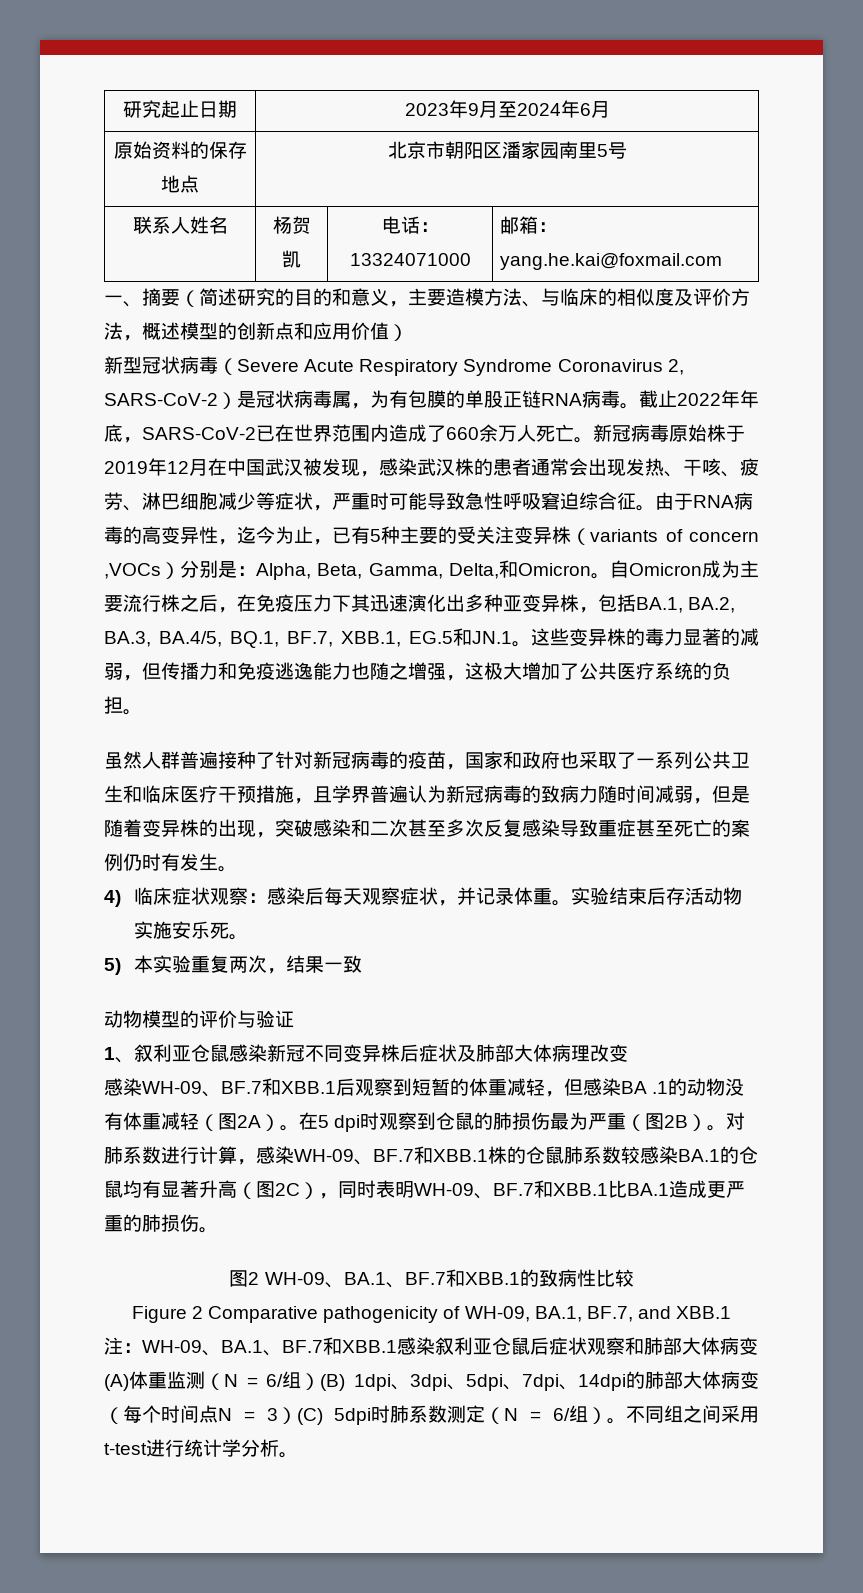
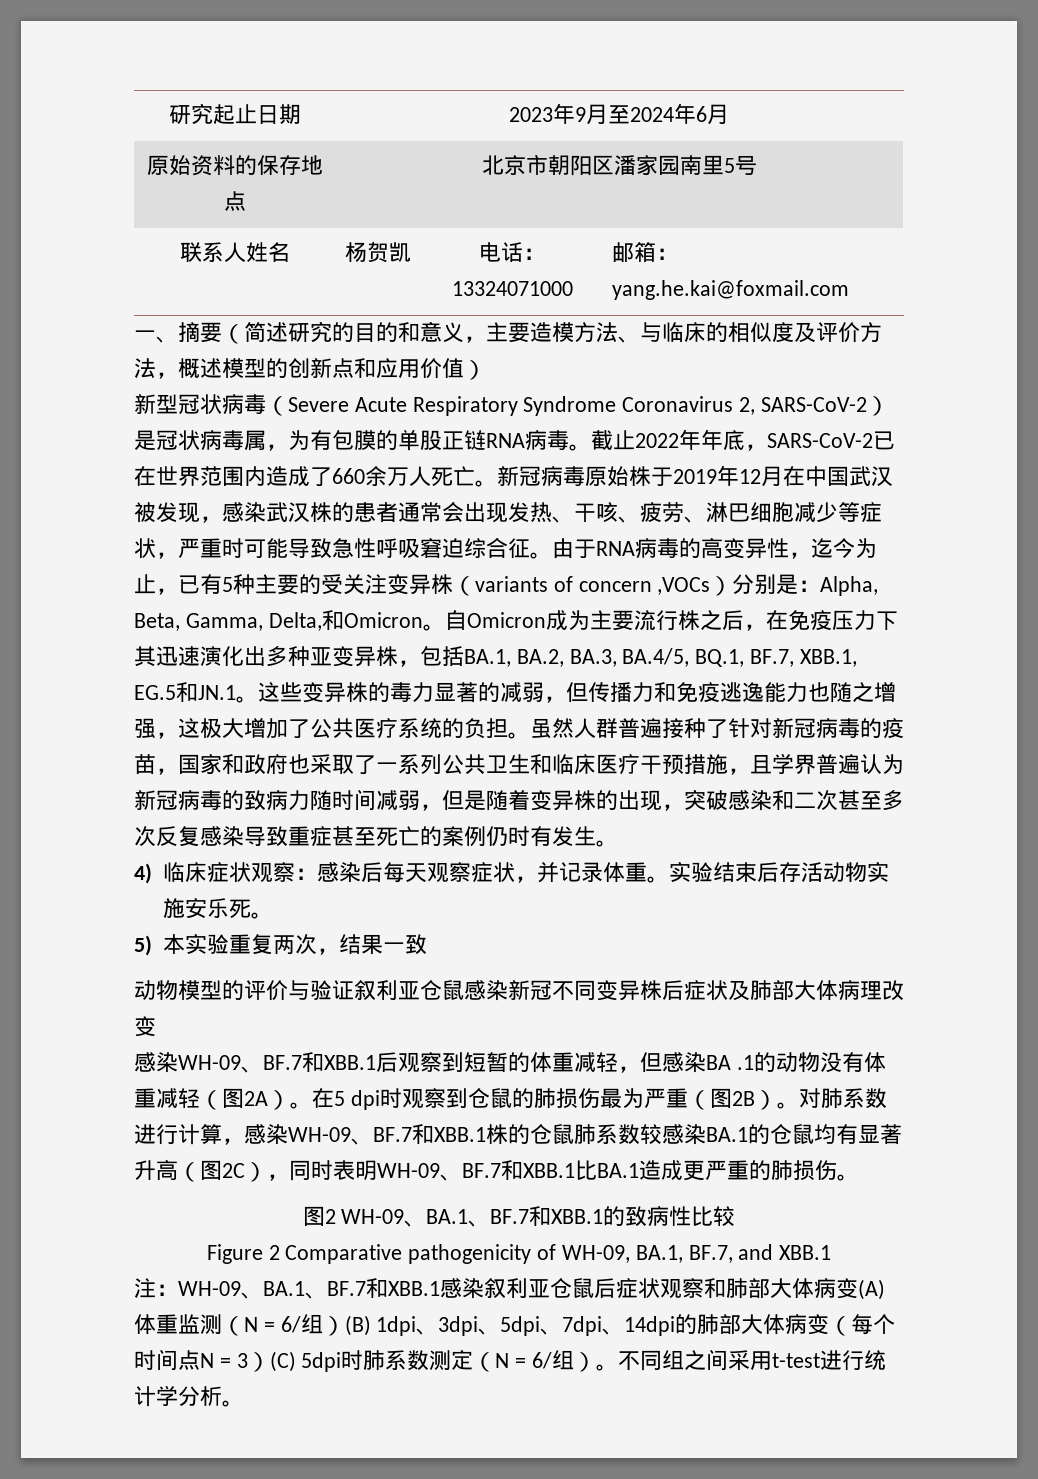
- 这些变异株的毒力显著的减弱，但传播力和免疫逃逸能力也随之增强，这极大增加了公共医疗系统的负担。
- 虽然人群普遍接种了针对新冠病毒的疫苗，国家和政府也采取了一系列公共卫生和临床医疗干预措施，且学界普遍认为新冠病毒的致病力随时间减弱，但是随着变异株的出现，突破感染和二次甚至多次反复感染导致重症甚至死亡的案例仍时有发生。
+ 这些变异株的毒力显著的减弱，但传播力和免疫逃逸能力也随之增强，这极大增加了公共医疗系统的负担。虽然人群普遍接种了针对新冠病毒的疫苗，国家和政府也采取了一系列公共卫生和临床医疗干预措施，且学界普遍认为新冠病毒的致病力随时间减弱，但是随着变异株的出现，突破感染和二次甚至多次反复感染导致重症甚至死亡的案例仍时有发生。
- 动物模型的评价与验证
- 1、叙利亚仓鼠感染新冠不同变异株后症状及肺部大体病理改变
+ 动物模型的评价与验证叙利亚仓鼠感染新冠不同变异株后症状及肺部大体病理改变

